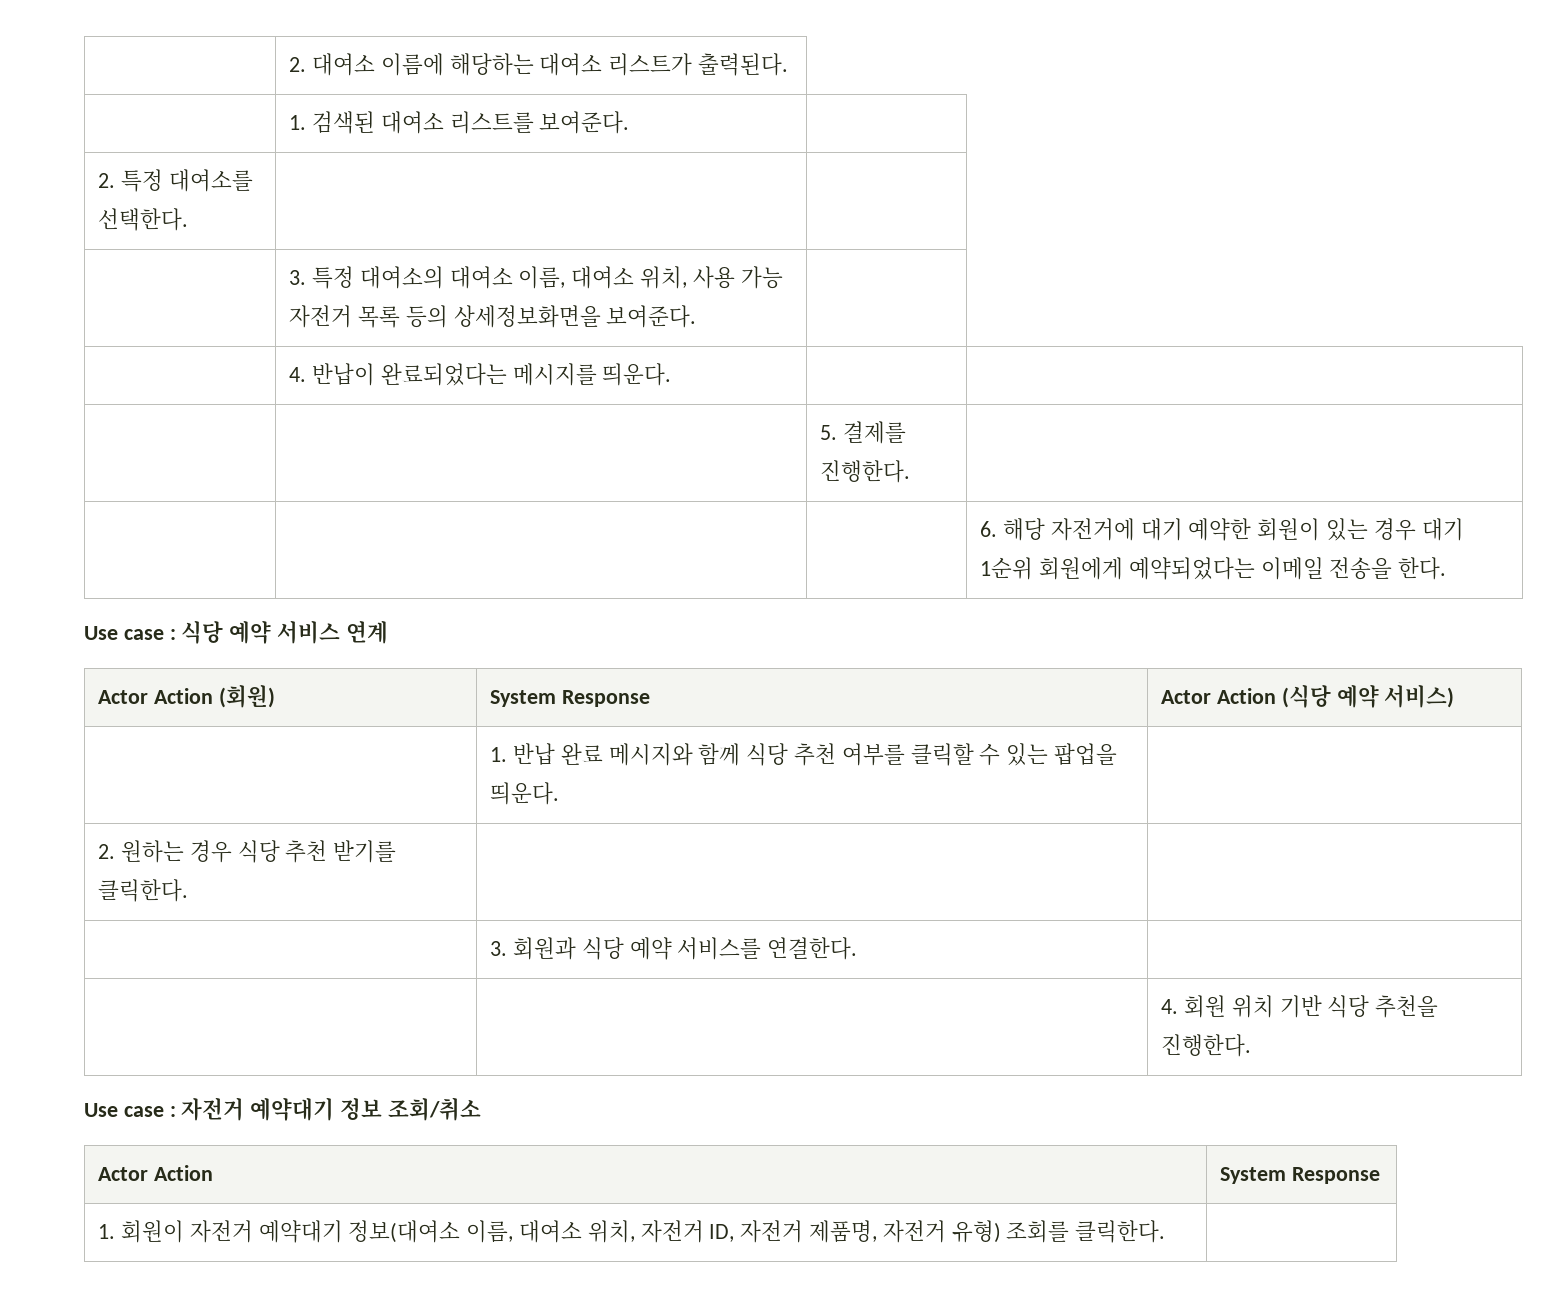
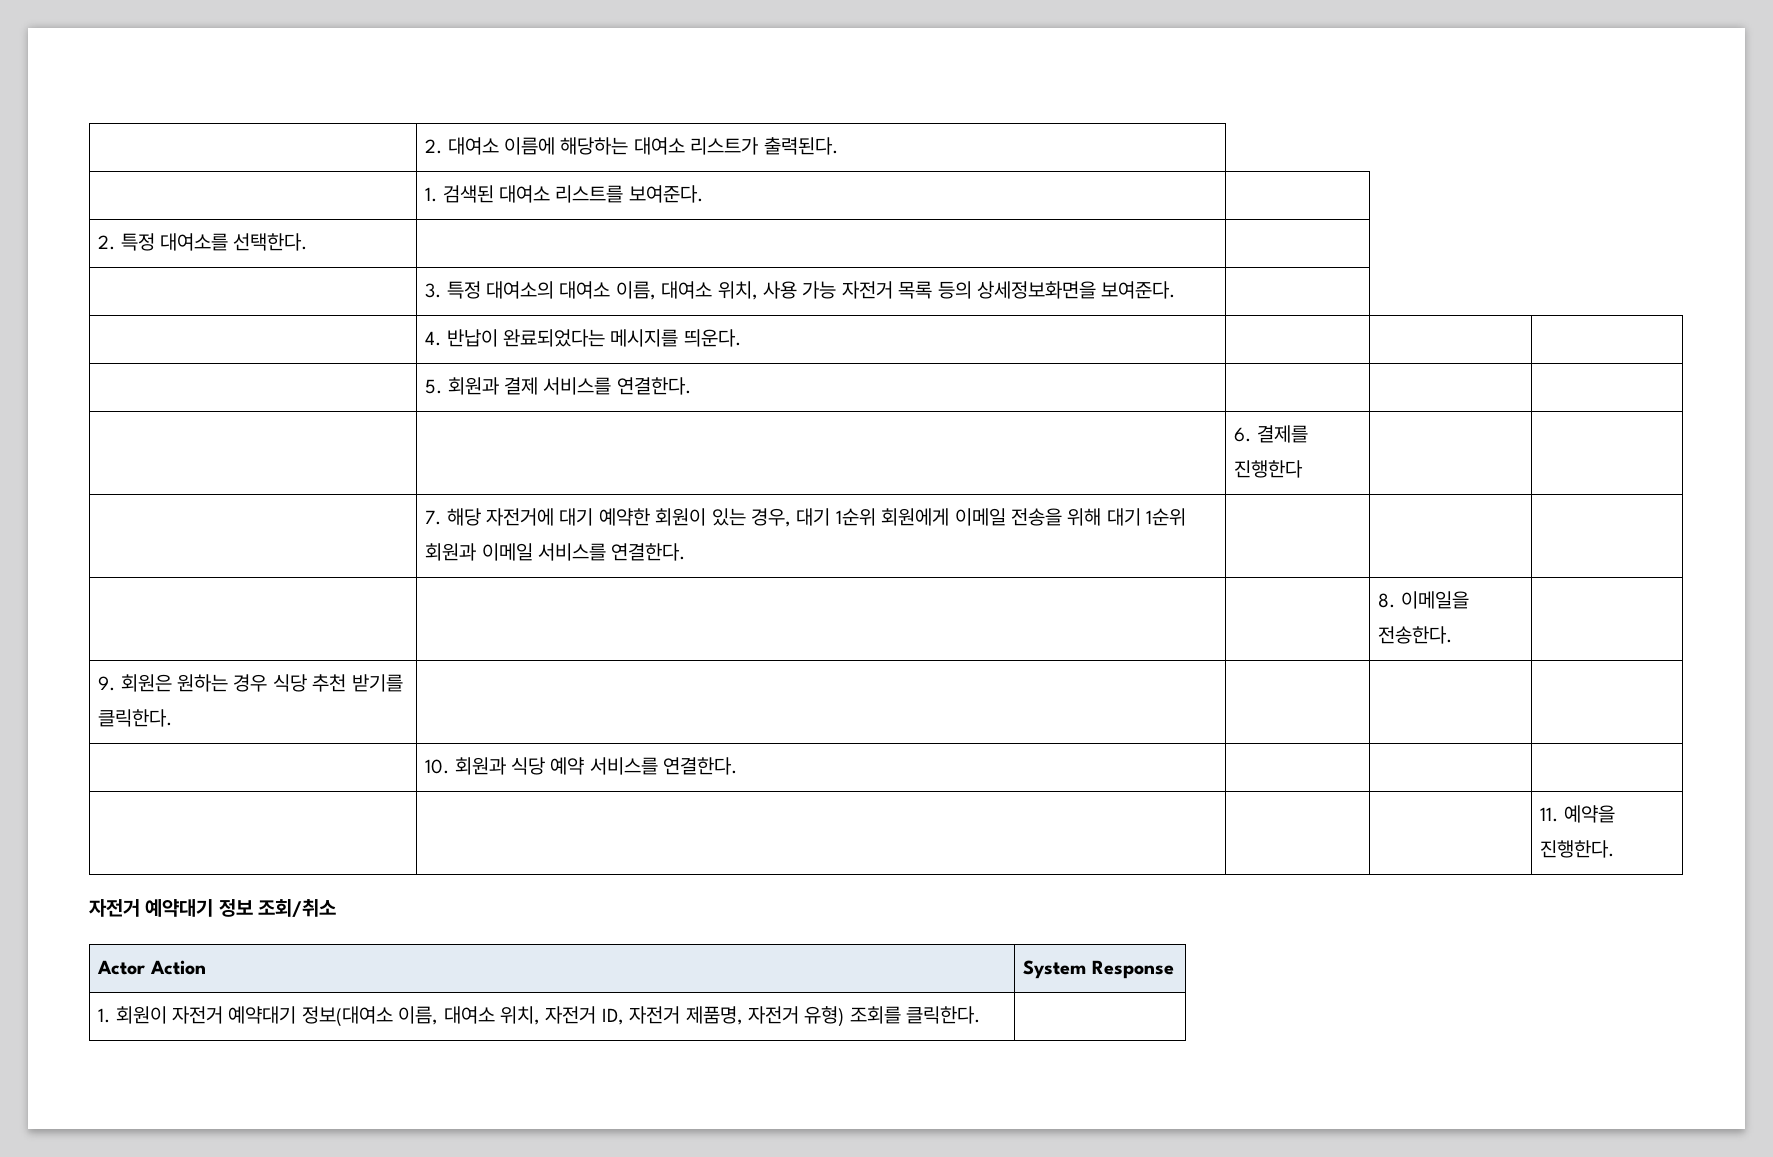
- | 4. 반납이 완료되었다는 메시지를 띄운다. | |
- | | 5. 결제를 진행한다. |
- | | | 6. 해당 자전거에 대기 예약한 회원이 있는 경우 대기 1순위 회원에게 예약되었다는 이메일 전송을 한다.
- Use case : 식당 예약 서비스 연계
- Actor Action (회원) | System Response | Actor Action (식당 예약 서비스)
- | 1. 반납 완료 메시지와 함께 식당 추천 여부를 클릭할 수 있는 팝업을 띄운다. |
- 2. 원하는 경우 식당 추천 받기를 클릭한다. | |
- | 3. 회원과 식당 예약 서비스를 연결한다. |
- | | 4. 회원 위치 기반 식당 추천을 진행한다.
- Use case : 자전거 예약대기 정보 조회/취소
+ | 4. 반납이 완료되었다는 메시지를 띄운다. | | |
+ | 5. 회원과 결제 서비스를 연결한다. | | |
+ | | 6. 결제를 진행한다 | |
+ | 7. 해당 자전거에 대기 예약한 회원이 있는 경우, 대기 1순위 회원에게 이메일 전송을 위해 대기 1순위 회원과 이메일 서비스를 연결한다. | | |
+ | | | 8. 이메일을 전송한다. |
+ 9. 회원은 원하는 경우 식당 추천 받기를 클릭한다. | | | |
+ | 10. 회원과 식당 예약 서비스를 연결한다. | | |
+ | | | | 11. 예약을 진행한다.
+ 자전거 예약대기 정보 조회/취소

